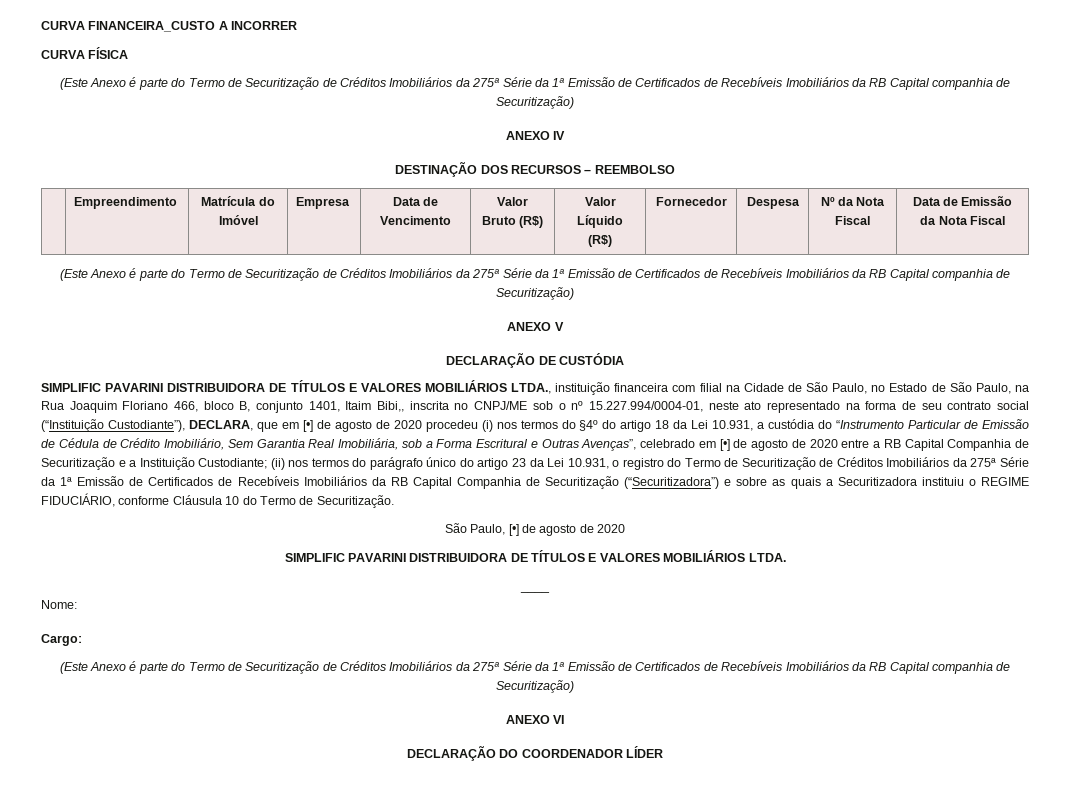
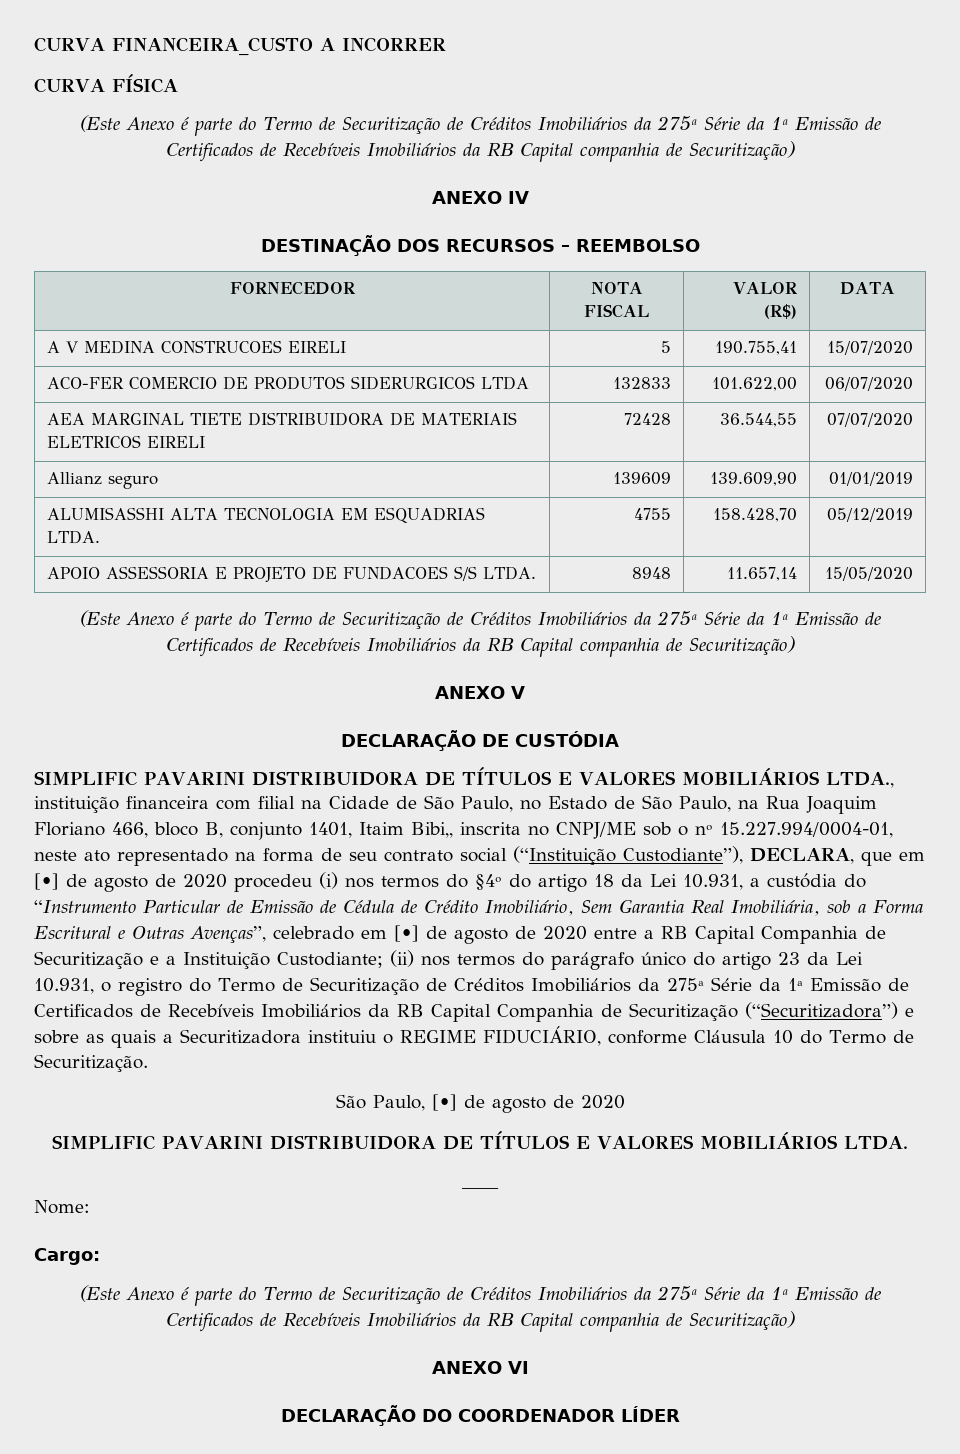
- | Empreendimento | Matrícula do Imóvel | Empresa | Data de Vencimento | Valor Bruto (R$) | Valor Líquido (R$) | Fornecedor | Despesa | Nº da Nota Fiscal | Data de Emissão da Nota Fiscal
+ FORNECEDOR | NOTA FISCAL | VALOR (R$) | DATA
+ A V MEDINA CONSTRUCOES EIRELI | 5 | 190.755,41 | 15/07/2020
+ ACO-FER COMERCIO DE PRODUTOS SIDERURGICOS LTDA | 132833 | 101.622,00 | 06/07/2020
+ AEA MARGINAL TIETE DISTRIBUIDORA DE MATERIAIS ELETRICOS EIRELI | 72428 | 36.544,55 | 07/07/2020
+ Allianz seguro | 139609 | 139.609,90 | 01/01/2019
+ ALUMISASSHI ALTA TECNOLOGIA EM ESQUADRIAS LTDA. | 4755 | 158.428,70 | 05/12/2019
+ APOIO ASSESSORIA E PROJETO DE FUNDACOES S/S LTDA. | 8948 | 11.657,14 | 15/05/2020

